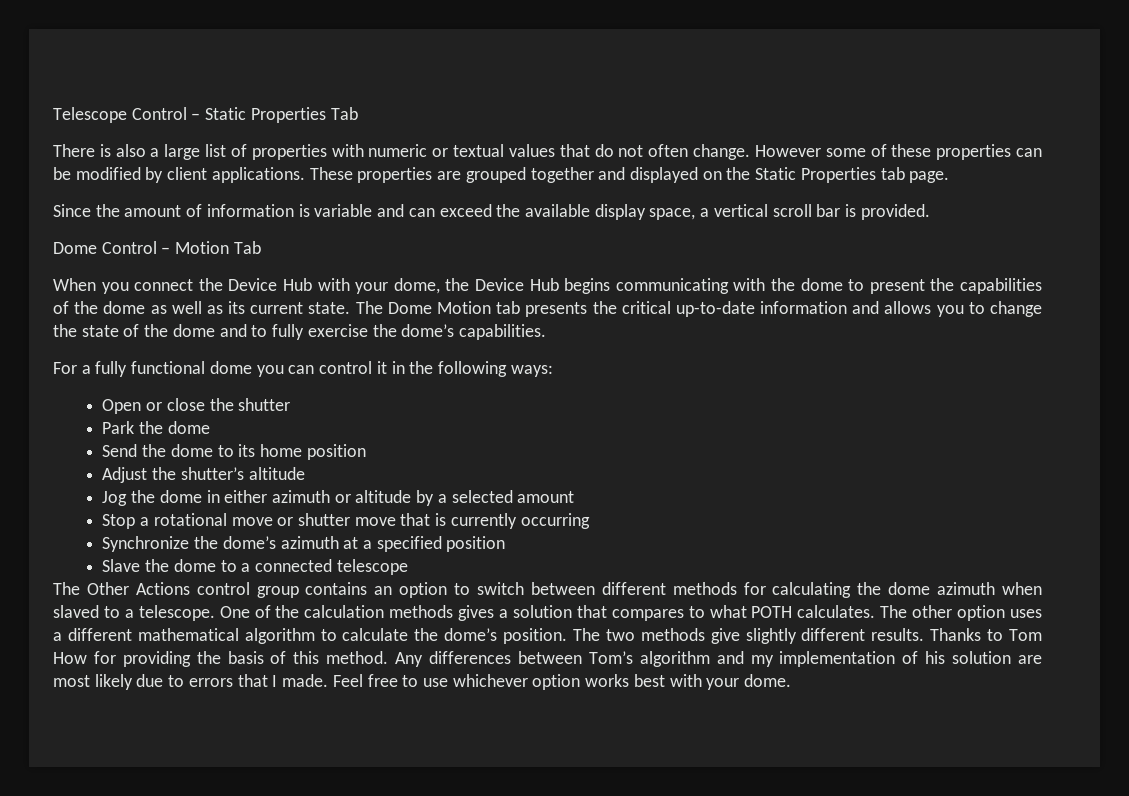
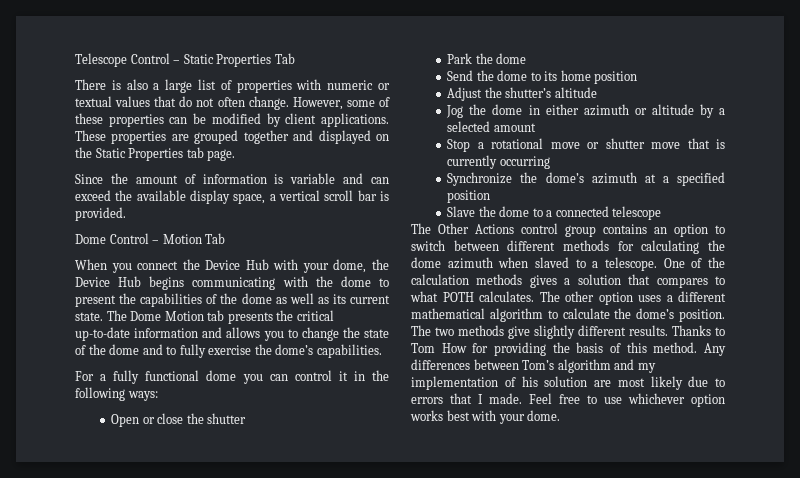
- However some of these properties can be modified by client applications.
+ However, some of these properties can be modified by client applications.

